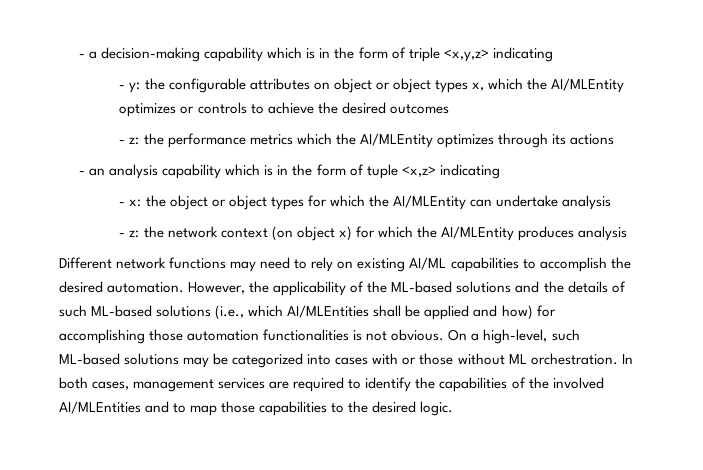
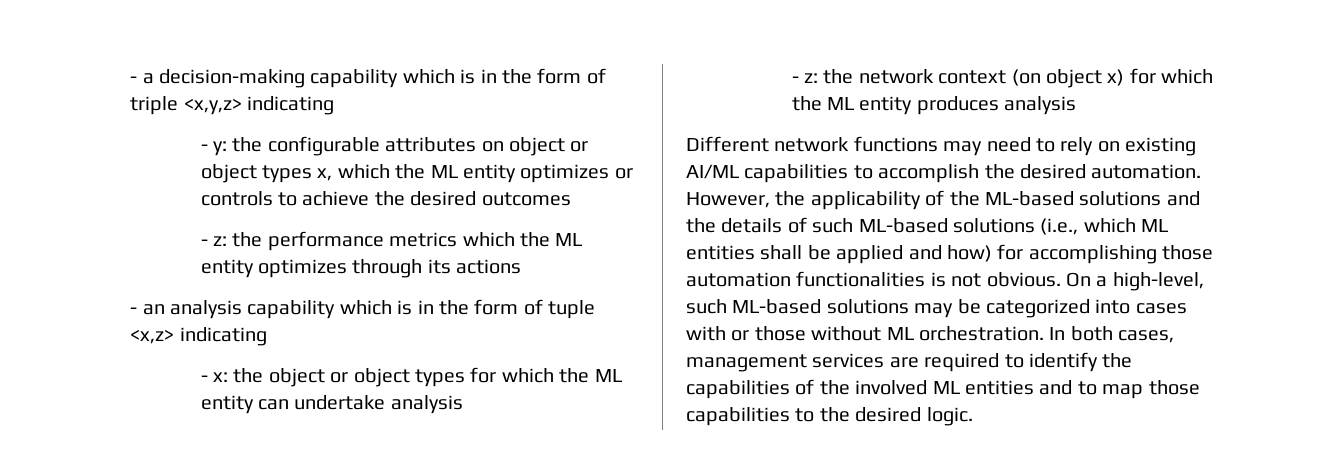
- - y: the configurable attributes on object or object types x, which the AI/MLEntity optimizes or controls to achieve the desired outcomes
+ - y: the configurable attributes on object or object types x, which the ML entity optimizes or controls to achieve the desired outcomes
- - z: the performance metrics which the AI/MLEntity optimizes through its actions
+ - z: the performance metrics which the ML entity optimizes through its actions
- - x: the object or object types for which the AI/MLEntity can undertake analysis
+ - x: the object or object types for which the ML entity can undertake analysis
- - z: the network context (on object x) for which the AI/MLEntity produces analysis
+ - z: the network context (on object x) for which the ML entity produces analysis
- However, the applicability of the ML-based solutions and the details of such ML-based solutions (i.e., which AI/MLEntities shall be applied and how) for accomplishing those automation functionalities is not obvious.
+ However, the applicability of the ML-based solutions and the details of such ML-based solutions (i.e., which ML entities shall be applied and how) for accomplishing those automation functionalities is not obvious.
- In both cases, management services are required to identify the capabilities of the involved AI/MLEntities and to map those capabilities to the desired logic.
+ In both cases, management services are required to identify the capabilities of the involved ML entities and to map those capabilities to the desired logic.

